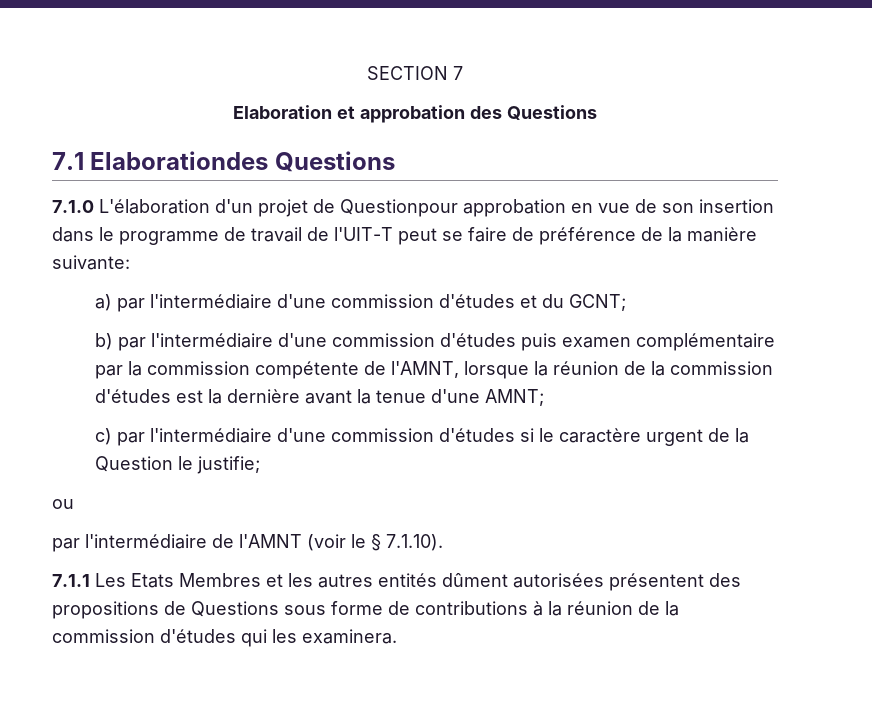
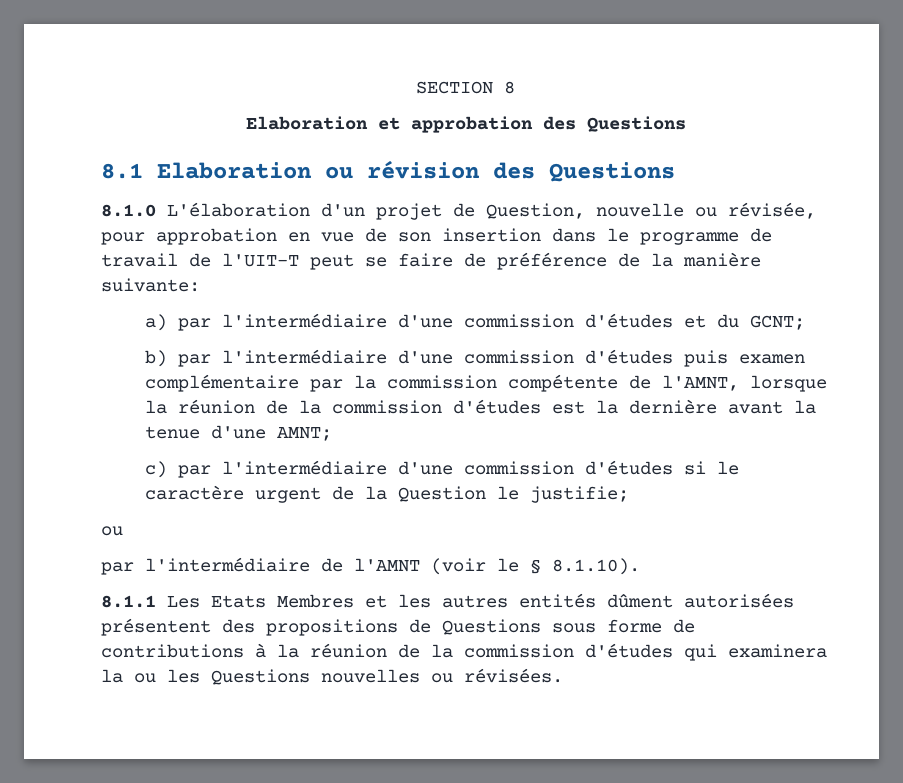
- SECTION 7
+ SECTION 8
- 7.1 Elaborationdes Questions
- 7.1.0 L'élaboration d'un projet de Questionpour approbation en vue de son insertion dans le programme de travail de l'UIT-T peut se faire de préférence de la manière suivante:
+ 8.1 Elaboration ou révision des Questions
+ 8.1.0 L'élaboration d'un projet de Question, nouvelle ou révisée, pour approbation en vue de son insertion dans le programme de travail de l'UIT-T peut se faire de préférence de la manière suivante:
- par l'intermédiaire de l'AMNT (voir le § 7.1.10).
- 7.1.1 Les Etats Membres et les autres entités dûment autorisées présentent des propositions de Questions sous forme de contributions à la réunion de la commission d'études qui les examinera.
+ par l'intermédiaire de l'AMNT (voir le § 8.1.10).
+ 8.1.1 Les Etats Membres et les autres entités dûment autorisées présentent des propositions de Questions sous forme de contributions à la réunion de la commission d'études qui examinera la ou les Questions nouvelles ou révisées.

